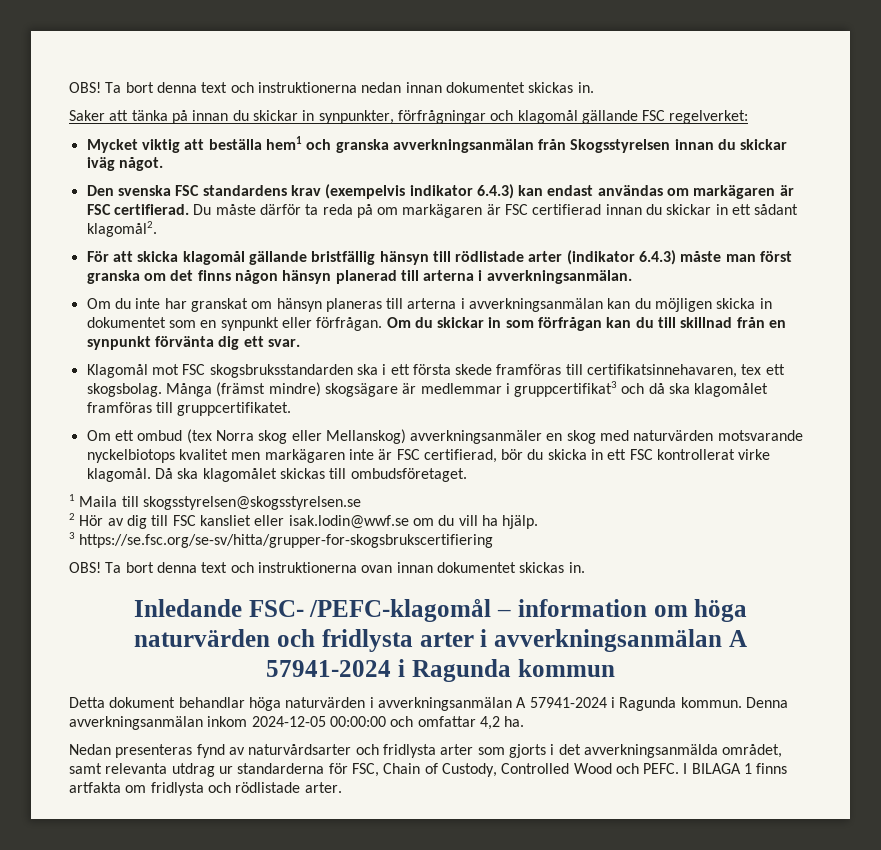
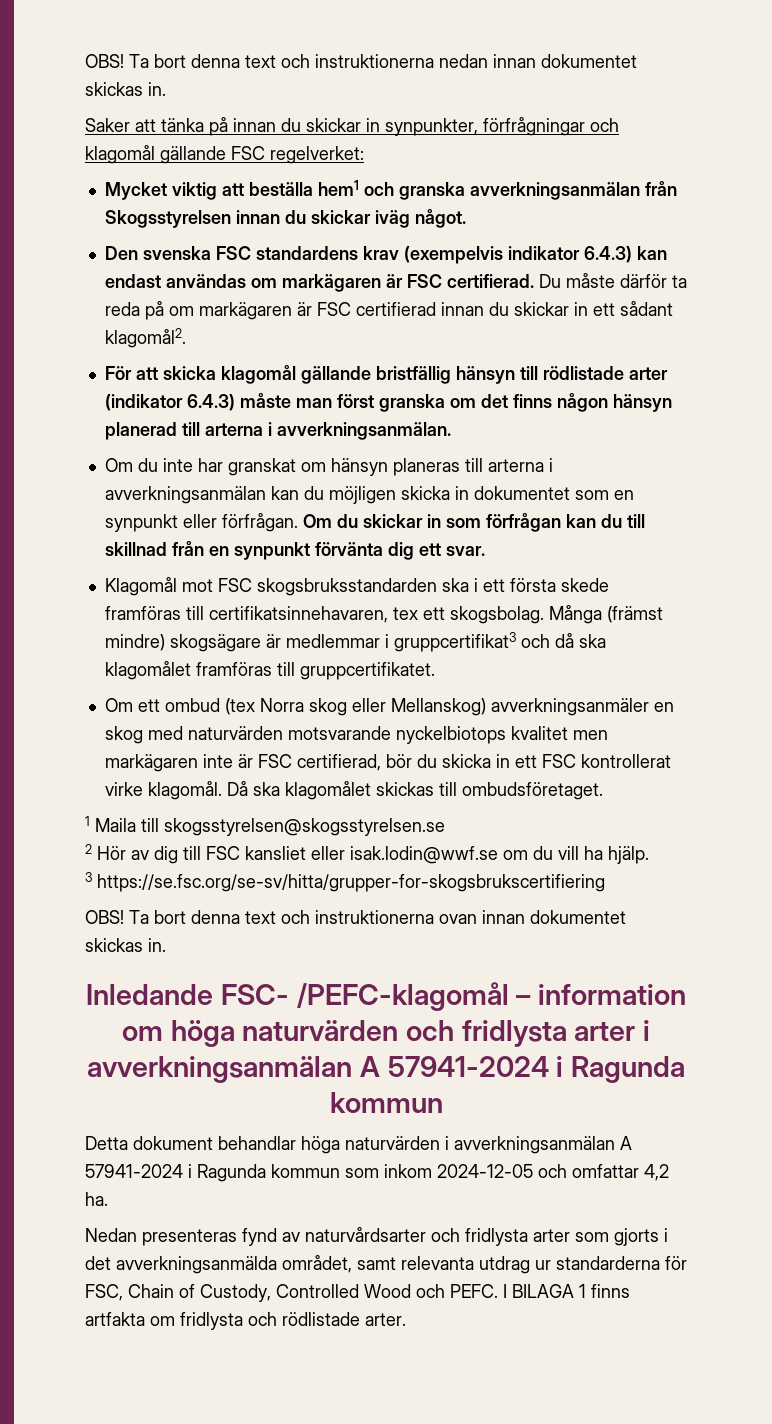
- Detta dokument behandlar höga naturvärden i avverkningsanmälan A 57941-2024 i Ragunda kommun. Denna avverkningsanmälan inkom 2024-12-05 00:00:00 och omfattar 4,2 ha.
+ Detta dokument behandlar höga naturvärden i avverkningsanmälan A 57941-2024 i Ragunda kommun som inkom 2024-12-05 och omfattar 4,2 ha.

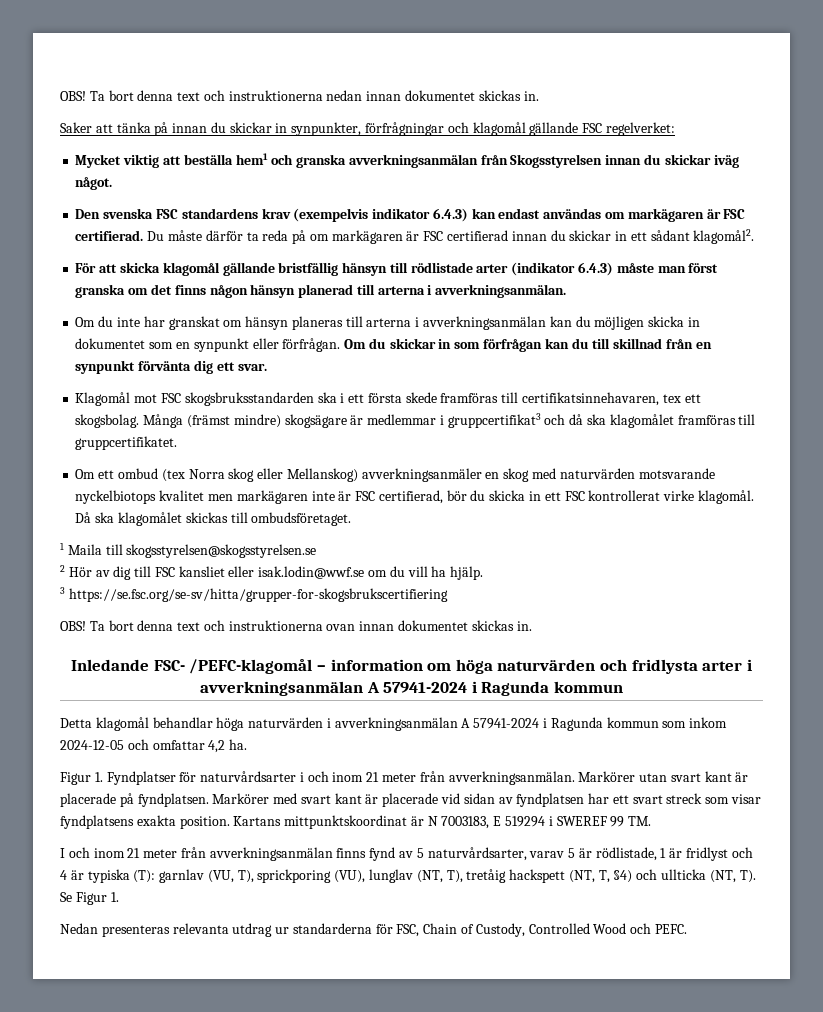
- Detta dokument behandlar höga naturvärden i avverkningsanmälan A 57941-2024 i Ragunda kommun som inkom 2024-12-05 och omfattar 4,2 ha.
+ Detta klagomål behandlar höga naturvärden i avverkningsanmälan A 57941-2024 i Ragunda kommun som inkom 2024-12-05 och omfattar 4,2 ha.
- Nedan presenteras fynd av naturvårdsarter och fridlysta arter som gjorts i det avverkningsanmälda området, samt relevanta utdrag ur standarderna för FSC, Chain of Custody, Controlled Wood och PEFC. I BILAGA 1 finns artfakta om fridlysta och rödlistade arter.
+ Figur 1. Fyndplatser för naturvårdsarter i och inom 21 meter från avverkningsanmälan. Markörer utan svart kant är placerade på fyndplatsen. Markörer med svart kant är placerade vid sidan av fyndplatsen har ett svart streck som visar fyndplatsens exakta position. Kartans mittpunktskoordinat är N 7003183, E 519294 i SWEREF 99 TM.
+ I och inom 21 meter från avverkningsanmälan finns fynd av 5 naturvårdsarter, varav 5 är rödlistade, 1 är fridlyst och 4 är typiska (T): garnlav (VU, T), sprickporing (VU), lunglav (NT, T), tretåig hackspett (NT, T, §4) och ullticka (NT, T). Se Figur 1.
+ Nedan presenteras relevanta utdrag ur standarderna för FSC, Chain of Custody, Controlled Wood och PEFC.

